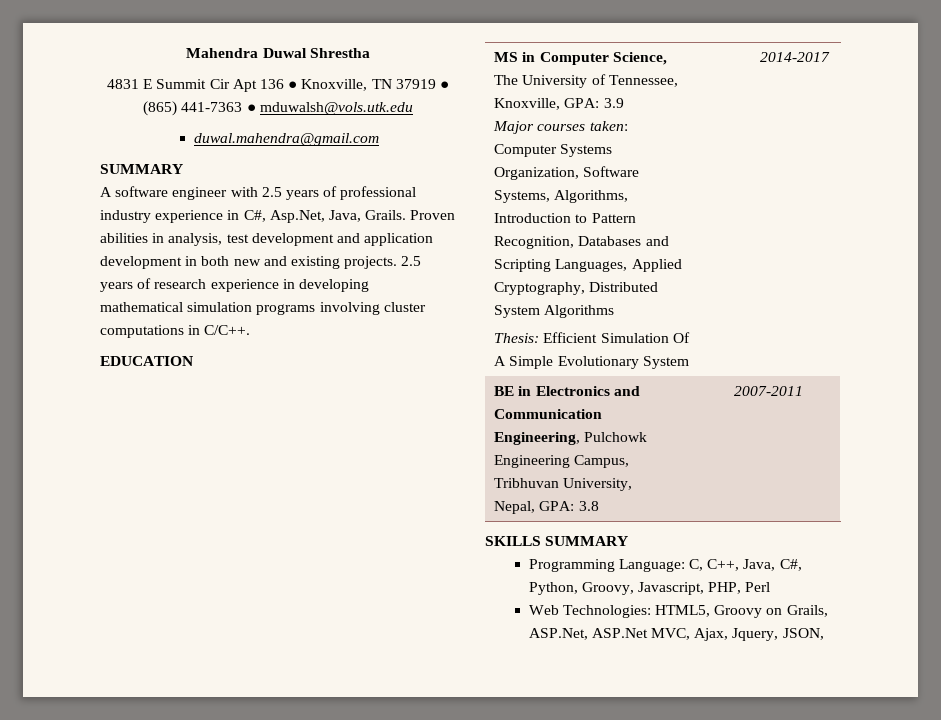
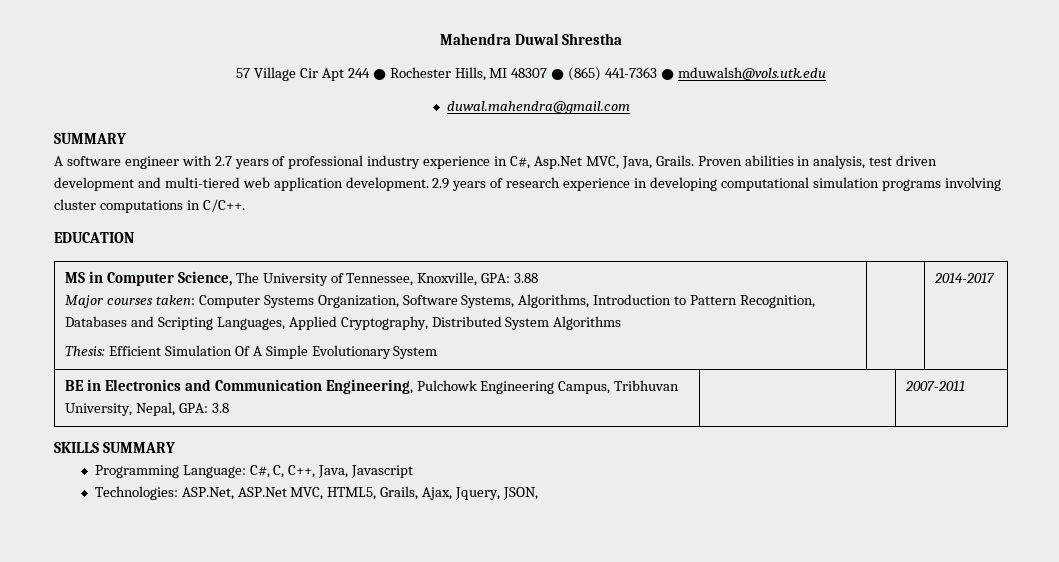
- 4831 E Summit Cir Apt 136 ● Knoxville, TN 37919 ● (865) 441-7363 ● mduwalsh@vols.utk.edu
+ 57 Village Cir Apt 244 ● Rochester Hills, MI 48307 ● (865) 441-7363 ● mduwalsh@vols.utk.edu
- A software engineer with 2.5 years of professional industry experience in C#, Asp.Net, Java, Grails.
+ A software engineer with 2.7 years of professional industry experience in C#, Asp.Net MVC, Java, Grails.
- Proven abilities in analysis, test development and application development in both new and existing projects. 2.5 years of research experience in developing mathematical simulation programs involving cluster computations in C/C++.
+ Proven abilities in analysis, test driven development and multi-tiered web application development. 2.9 years of research experience in developing computational simulation programs involving cluster computations in C/C++.
- MS in Computer Science, The University of Tennessee, Knoxville, GPA: 3.9
+ MS in Computer Science, The University of Tennessee, Knoxville, GPA: 3.88
- Programming Language: C, C++, Java, C#, Python, Groovy, Javascript, PHP, Perl
- Web Technologies: HTML5, Groovy on Grails, ASP.Net, ASP.Net MVC, Ajax, Jquery, JSON,
+ Programming Language: C#, C, C++, Java, Javascript
+ Technologies: ASP.Net, ASP.Net MVC, HTML5, Grails, Ajax, Jquery, JSON,

